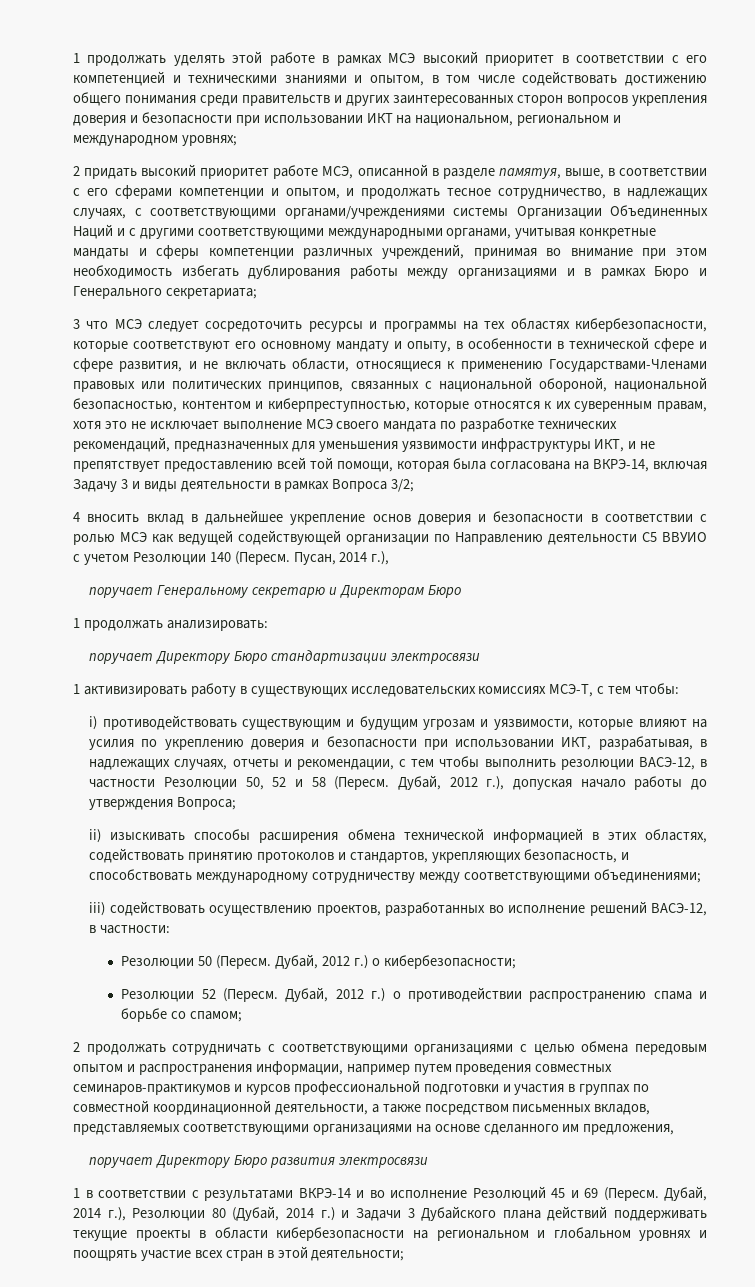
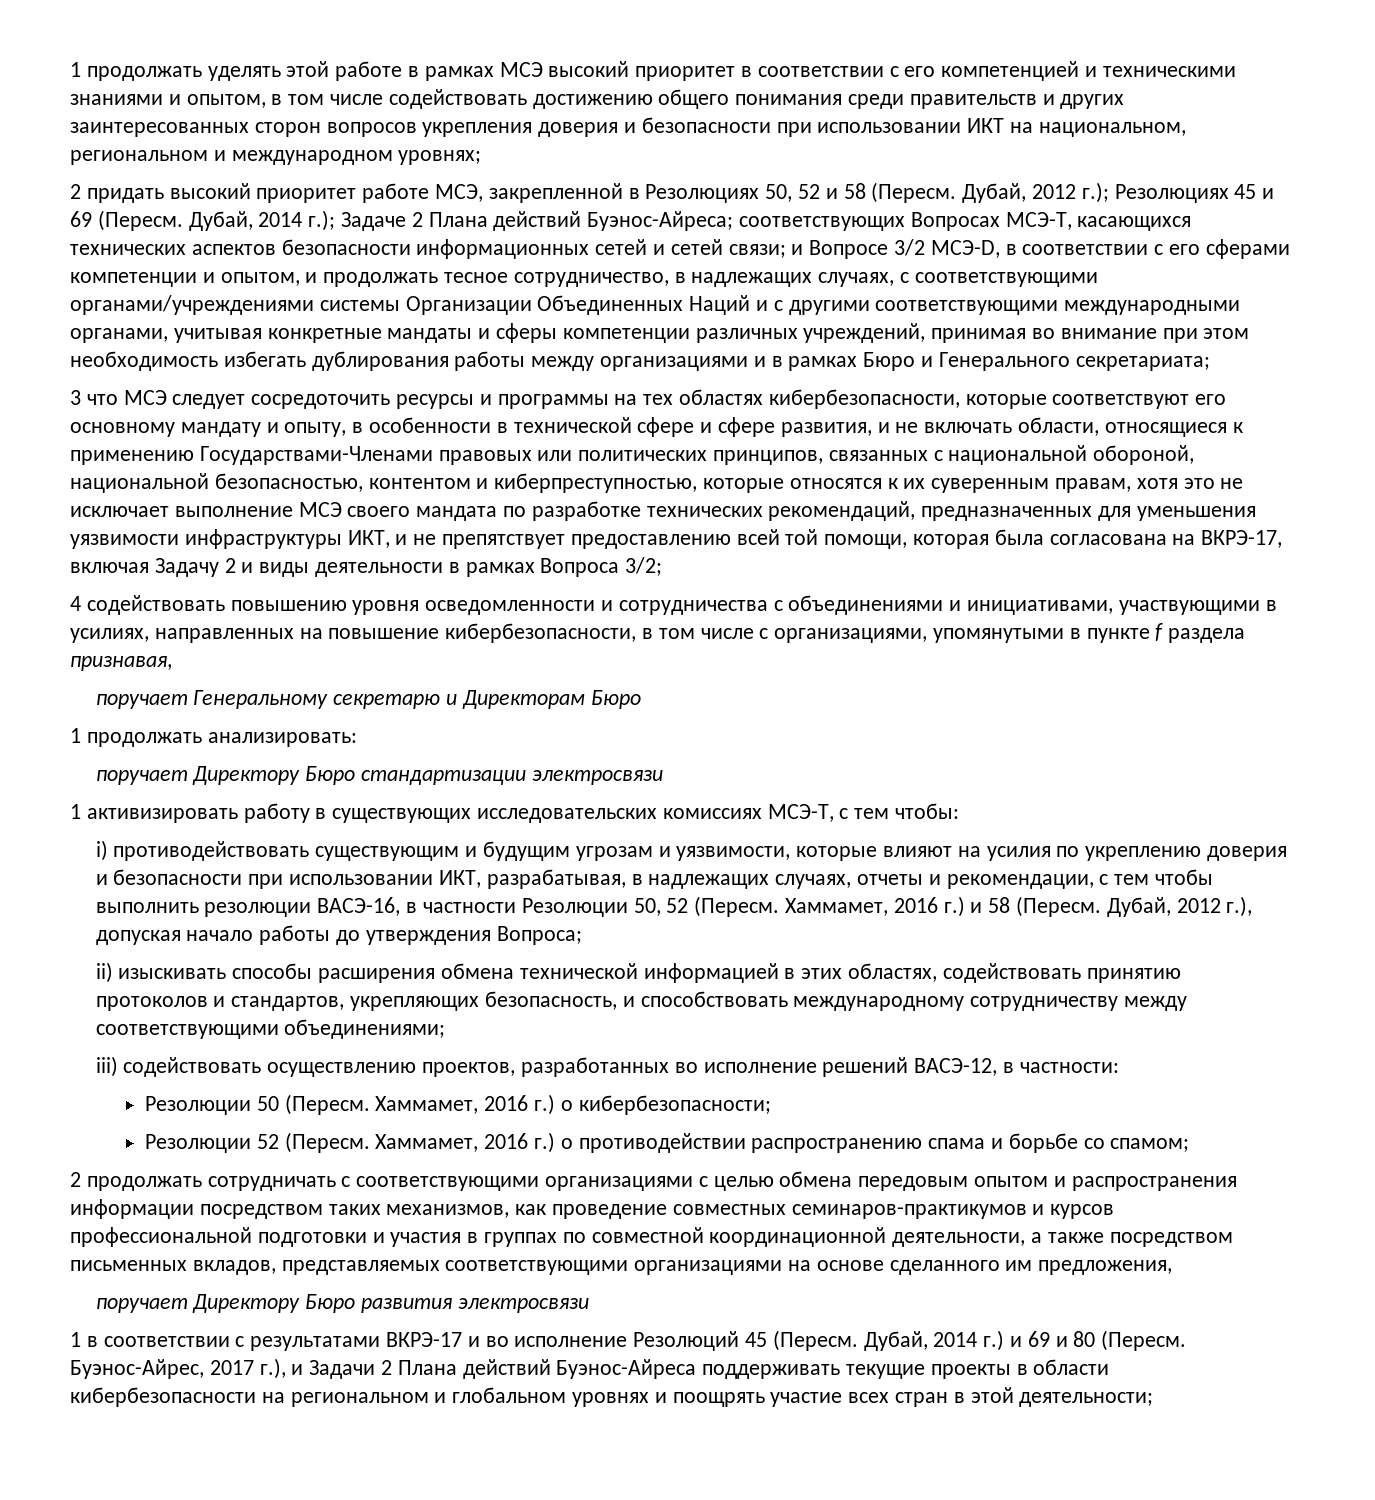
- 2 придать высокий приоритет работе МСЭ, описанной в разделе памятуя, выше, в соответствии с его сферами компетенции и опытом, и продолжать тесное сотрудничество, в надлежащих случаях, с соответствующими органами/учреждениями системы Организации Объединенных Наций и с другими соответствующими международными органами, учитывая конкретные мандаты и сферы компетенции различных учреждений, принимая во внимание при этом необходимость избегать дублирования работы между организациями и в рамках Бюро и Генерального секретариата;
+ 2 придать высокий приоритет работе МСЭ, закрепленной в Резолюциях 50, 52 и 58 (Пересм. Дубай, 2012 г.); Резолюциях 45 и 69 (Пересм. Дубай, 2014 г.); Задаче 2 Плана действий Буэнос-Айреса; соответствующих Вопросах МСЭ-Т, касающихся технических аспектов безопасности информационных сетей и сетей связи; и Вопросе 3/2 МСЭ-D, в соответствии с его сферами компетенции и опытом, и продолжать тесное сотрудничество, в надлежащих случаях, с соответствующими органами/учреждениями системы Организации Объединенных Наций и с другими соответствующими международными органами, учитывая конкретные мандаты и сферы компетенции различных учреждений, принимая во внимание при этом необходимость избегать дублирования работы между организациями и в рамках Бюро и Генерального секретариата;
- 3 что МСЭ следует сосредоточить ресурсы и программы на тех областях кибербезопасности, которые соответствуют его основному мандату и опыту, в особенности в технической сфере и сфере развития, и не включать области, относящиеся к применению Государствами-Членами правовых или политических принципов, связанных с национальной обороной, национальной безопасностью, контентом и киберпреступностью, которые относятся к их суверенным правам, хотя это не исключает выполнение МСЭ своего мандата по разработке технических рекомендаций, предназначенных для уменьшения уязвимости инфраструктуры ИКТ, и не препятствует предоставлению всей той помощи, которая была согласована на ВКРЭ-14, включая Задачу 3 и виды деятельности в рамках Вопроса 3/2;
+ 3 что МСЭ следует сосредоточить ресурсы и программы на тех областях кибербезопасности, которые соответствуют его основному мандату и опыту, в особенности в технической сфере и сфере развития, и не включать области, относящиеся к применению Государствами-Членами правовых или политических принципов, связанных с национальной обороной, национальной безопасностью, контентом и киберпреступностью, которые относятся к их суверенным правам, хотя это не исключает выполнение МСЭ своего мандата по разработке технических рекомендаций, предназначенных для уменьшения уязвимости инфраструктуры ИКТ, и не препятствует предоставлению всей той помощи, которая была согласована на ВКРЭ-17, включая Задачу 2 и виды деятельности в рамках Вопроса 3/2;
- 4 вносить вклад в дальнейшее укрепление основ доверия и безопасности в соответствии с ролью МСЭ как ведущей содействующей организации по Направлению деятельности С5 ВВУИО с учетом Резолюции 140 (Пересм. Пусан, 2014 г.),
+ 4 содействовать повышению уровня осведомленности и сотрудничества с объединениями и инициативами, участвующими в усилиях, направленных на повышение кибербезопасности, в том числе с организациями, упомянутыми в пункте f раздела признавая,
- i) противодействовать существующим и будущим угрозам и уязвимости, которые влияют на усилия по укреплению доверия и безопасности при использовании ИКТ, разрабатывая, в надлежащих случаях, отчеты и рекомендации, с тем чтобы выполнить резолюции ВАСЭ-12, в частности Резолюции 50, 52 и 58 (Пересм.
+ i) противодействовать существующим и будущим угрозам и уязвимости, которые влияют на усилия по укреплению доверия и безопасности при использовании ИКТ, разрабатывая, в надлежащих случаях, отчеты и рекомендации, с тем чтобы выполнить резолюции ВАСЭ-16, в частности Резолюции 50, 52 (Пересм. Хаммамет, 2016 г.) и 58 (Пересм.
- Дубай, 2012 г.) о кибербезопасности;
+ Хаммамет, 2016 г.) о кибербезопасности;
- Дубай, 2012 г.) о противодействии распространению спама и борьбе со спамом;
+ Хаммамет, 2016 г.) о противодействии распространению спама и борьбе со спамом;
- 2 продолжать сотрудничать с соответствующими организациями с целью обмена передовым опытом и распространения информации, например путем проведения совместных семинаров-практикумов и курсов профессиональной подготовки и участия в группах по совместной координационной деятельности, а также посредством письменных вкладов, представляемых соответствующими организациями на основе сделанного им предложения,
+ 2 продолжать сотрудничать с соответствующими организациями с целью обмена передовым опытом и распространения информации посредством таких механизмов, как проведение совместных семинаров-практикумов и курсов профессиональной подготовки и участия в группах по совместной координационной деятельности, а также посредством письменных вкладов, представляемых соответствующими организациями на основе сделанного им предложения,
- 1 в соответствии с результатами ВКРЭ-14 и во исполнение Резолюций 45 и 69 (Пересм. Дубай, 2014 г.), Резолюции 80 (Дубай, 2014 г.) и Задачи 3 Дубайского плана действий поддерживать текущие проекты в области кибербезопасности на региональном и глобальном уровнях и поощрять участие всех стран в этой деятельности;
+ 1 в соответствии с результатами ВКРЭ-17 и во исполнение Резолюций 45 (Пересм. Дубай, 2014 г.) и 69 и 80 (Пересм. Буэнос-Айрес, 2017 г.), и Задачи 2 Плана действий Буэнос-Айреса поддерживать текущие проекты в области кибербезопасности на региональном и глобальном уровнях и поощрять участие всех стран в этой деятельности;

